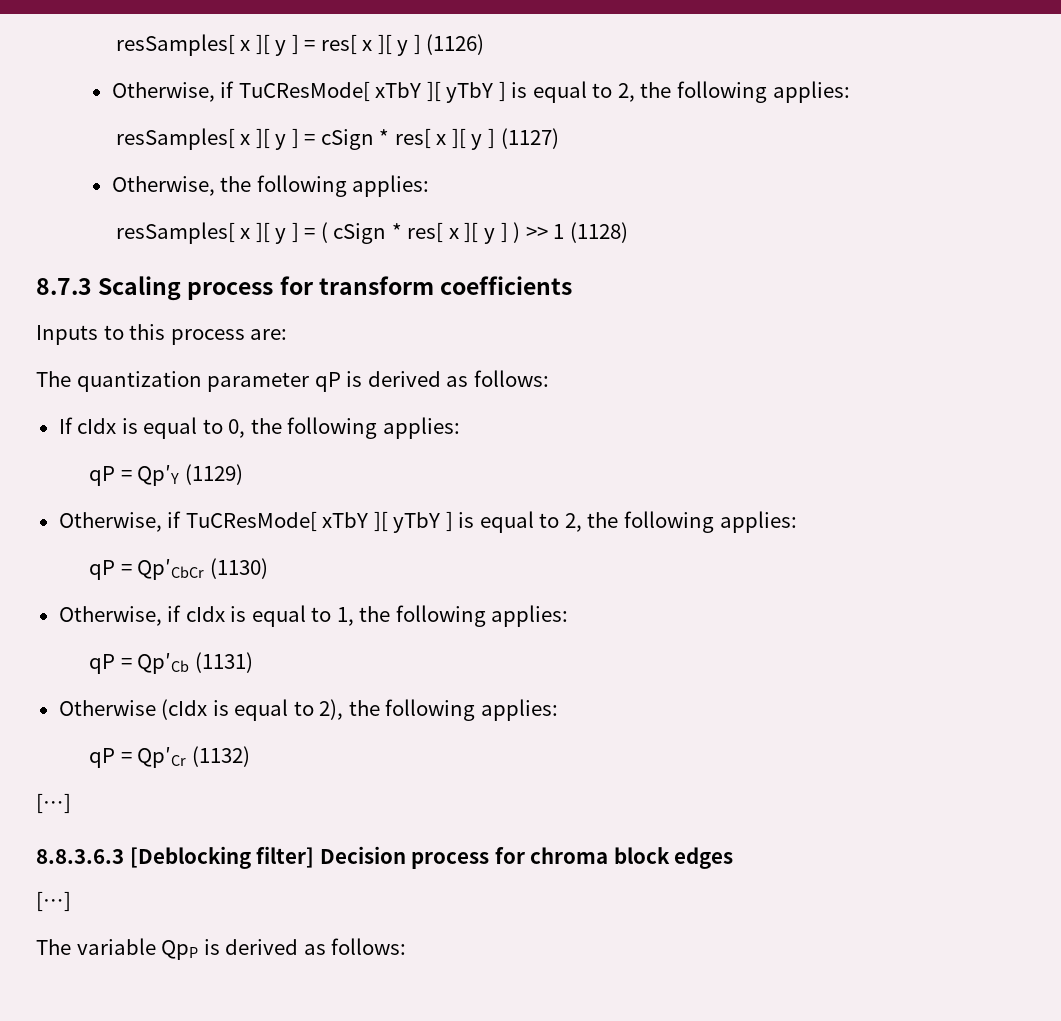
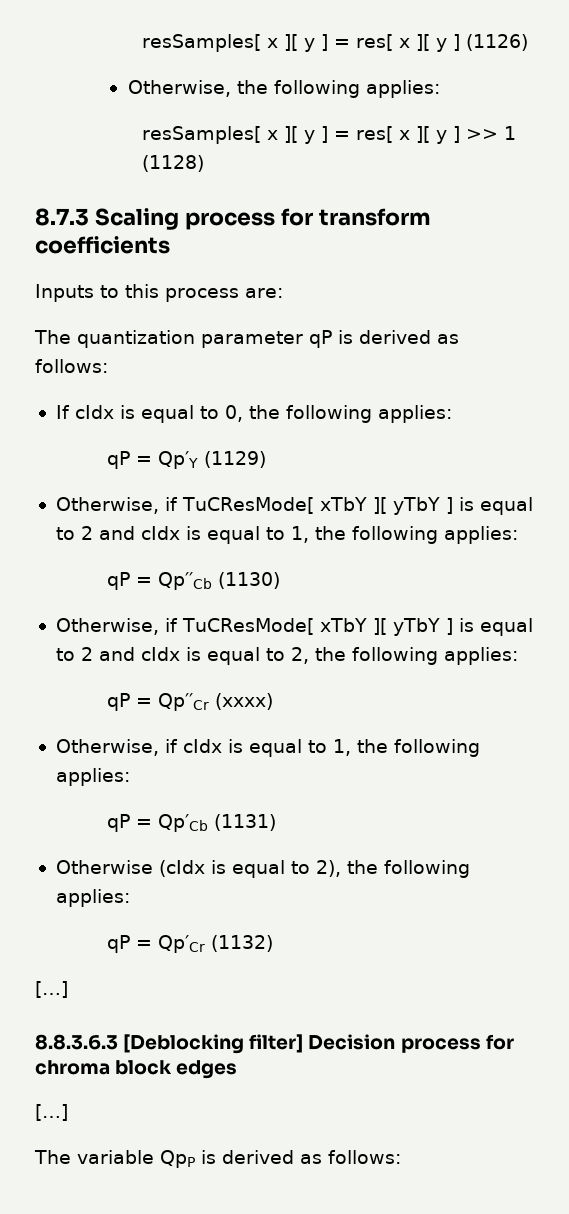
  resSamples[ x ][ y ] = res[ x ][ y ] (1126)
- Otherwise, if TuCResMode[ xTbY ][ yTbY ] is equal to 2, the following applies:
- resSamples[ x ][ y ] = cSign * res[ x ][ y ] (1127)
  Otherwise, the following applies:
- resSamples[ x ][ y ] = ( cSign * res[ x ][ y ] ) >> 1 (1128)
+ resSamples[ x ][ y ] = res[ x ][ y ] >> 1 (1128)
  qP = Qp′Y (1129)
- Otherwise, if TuCResMode[ xTbY ][ yTbY ] is equal to 2, the following applies:
+ Otherwise, if TuCResMode[ xTbY ][ yTbY ] is equal to 2 and cIdx is equal to 1, the following applies:
+ qP = Qp′′Cb (1130)
+ Otherwise, if TuCResMode[ xTbY ][ yTbY ] is equal to 2 and cIdx is equal to 2, the following applies:
- qP = Qp′CbCr (1130)
+ qP = Qp′′Cr (xxxx)

